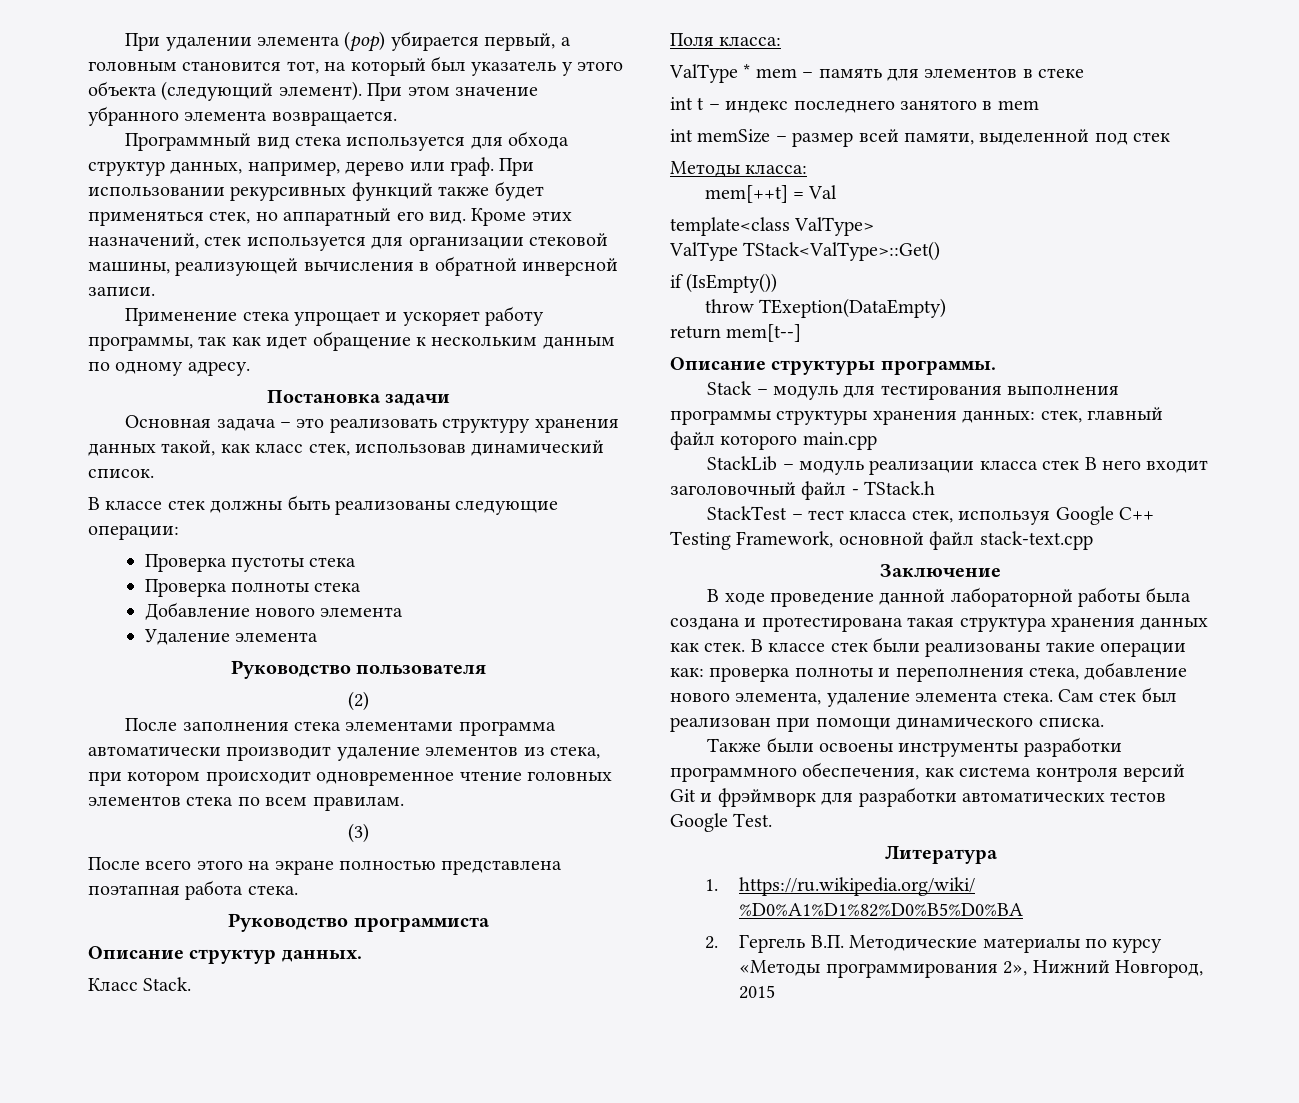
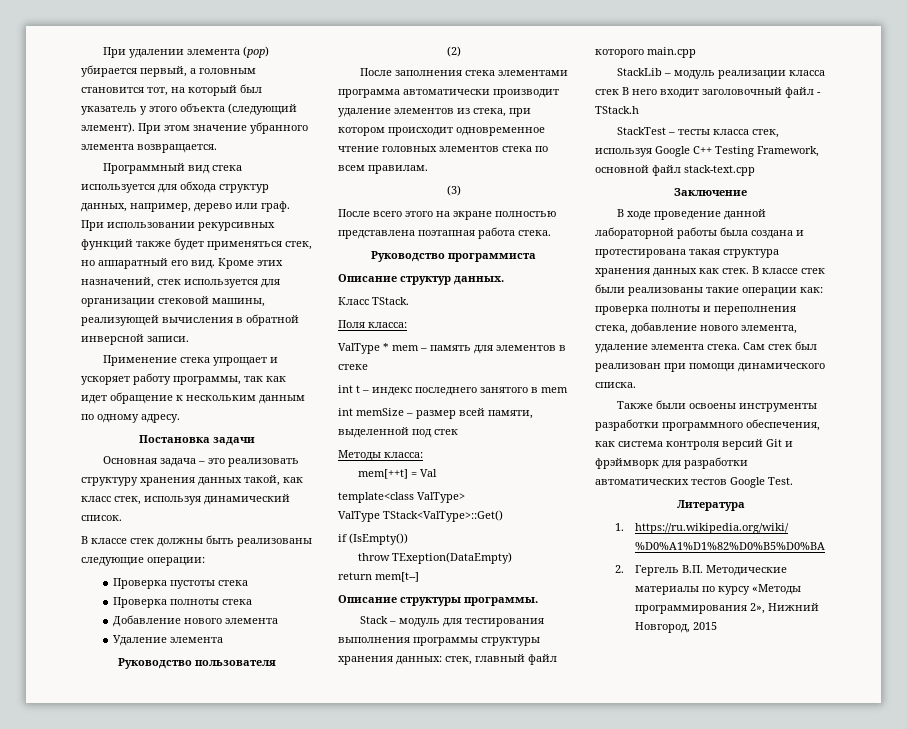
- Основная задача – это реализовать структуру хранения данных такой, как класс стек, использовав динамический список.
+ Основная задача – это реализовать структуру хранения данных такой, как класс стек, используя динамический список.
- Класс Stack.
+ Класс TStack.
- StackTest – тест класса стек, используя Google C++ Testing Framework, основной файл stack-text.cpp
+ StackTest – тесты класса стек, используя Google C++ Testing Framework, основной файл stack-text.cpp

